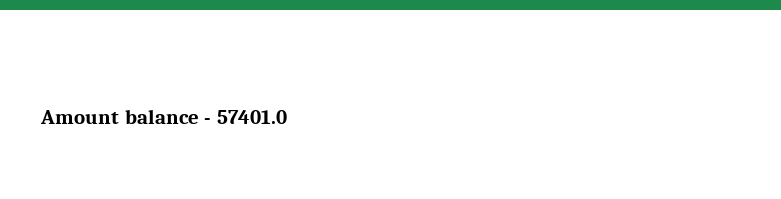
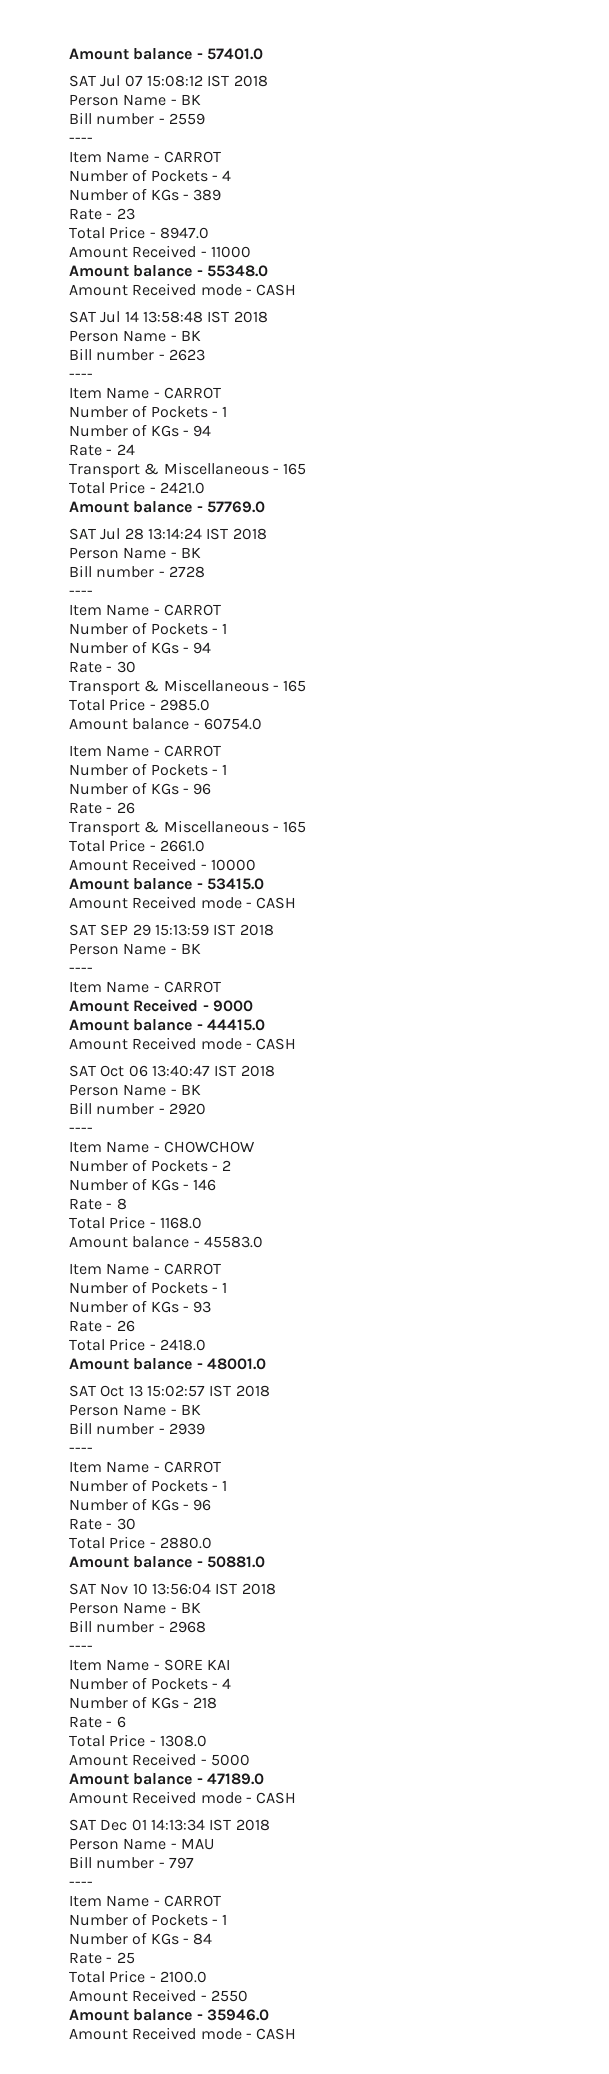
+ SAT Jul 07 15:08:12 IST 2018
+ Person Name - BK
+ Bill number - 2559
+ ----
+ Item Name - CARROT
+ Number of Pockets - 4
+ Number of KGs - 389
+ Rate - 23
+ Total Price - 8947.0
+ Amount Received - 11000
+ Amount balance - 55348.0
+ Amount Received mode - CASH
+ SAT Jul 14 13:58:48 IST 2018
+ Person Name - BK
+ Bill number - 2623
+ ----
+ Item Name - CARROT
+ Number of Pockets - 1
+ Number of KGs - 94
+ Rate - 24
+ Transport & Miscellaneous - 165
+ Total Price - 2421.0
+ Amount balance - 57769.0
+ SAT Jul 28 13:14:24 IST 2018
+ Person Name - BK
+ Bill number - 2728
+ ----
+ Item Name - CARROT
+ Number of Pockets - 1
+ Number of KGs - 94
+ Rate - 30
+ Transport & Miscellaneous - 165
+ Total Price - 2985.0
+ Amount balance - 60754.0
+ Item Name - CARROT
+ Number of Pockets - 1
+ Number of KGs - 96
+ Rate - 26
+ Transport & Miscellaneous - 165
+ Total Price - 2661.0
+ Amount Received - 10000
+ Amount balance - 53415.0
+ Amount Received mode - CASH
+ SAT SEP 29 15:13:59 IST 2018
+ Person Name - BK
+ ----
+ Item Name - CARROT
+ Amount Received - 9000
+ Amount balance - 44415.0
+ Amount Received mode - CASH
+ SAT Oct 06 13:40:47 IST 2018
+ Person Name - BK
+ Bill number - 2920
+ ----
+ Item Name - CHOWCHOW
+ Number of Pockets - 2
+ Number of KGs - 146
+ Rate - 8
+ Total Price - 1168.0
+ Amount balance - 45583.0
+ Item Name - CARROT
+ Number of Pockets - 1
+ Number of KGs - 93
+ Rate - 26
+ Total Price - 2418.0
+ Amount balance - 48001.0
+ SAT Oct 13 15:02:57 IST 2018
+ Person Name - BK
+ Bill number - 2939
+ ----
+ Item Name - CARROT
+ Number of Pockets - 1
+ Number of KGs - 96
+ Rate - 30
+ Total Price - 2880.0
+ Amount balance - 50881.0
+ SAT Nov 10 13:56:04 IST 2018
+ Person Name - BK
+ Bill number - 2968
+ ----
+ Item Name - SORE KAI
+ Number of Pockets - 4
+ Number of KGs - 218
+ Rate - 6
+ Total Price - 1308.0
+ Amount Received - 5000
+ Amount balance - 47189.0
+ Amount Received mode - CASH
+ SAT Dec 01 14:13:34 IST 2018
+ Person Name - MAU
+ Bill number - 797
+ ----
+ Item Name - CARROT
+ Number of Pockets - 1
+ Number of KGs - 84
+ Rate - 25
+ Total Price - 2100.0
+ Amount Received - 2550
+ Amount balance - 35946.0
+ Amount Received mode - CASH

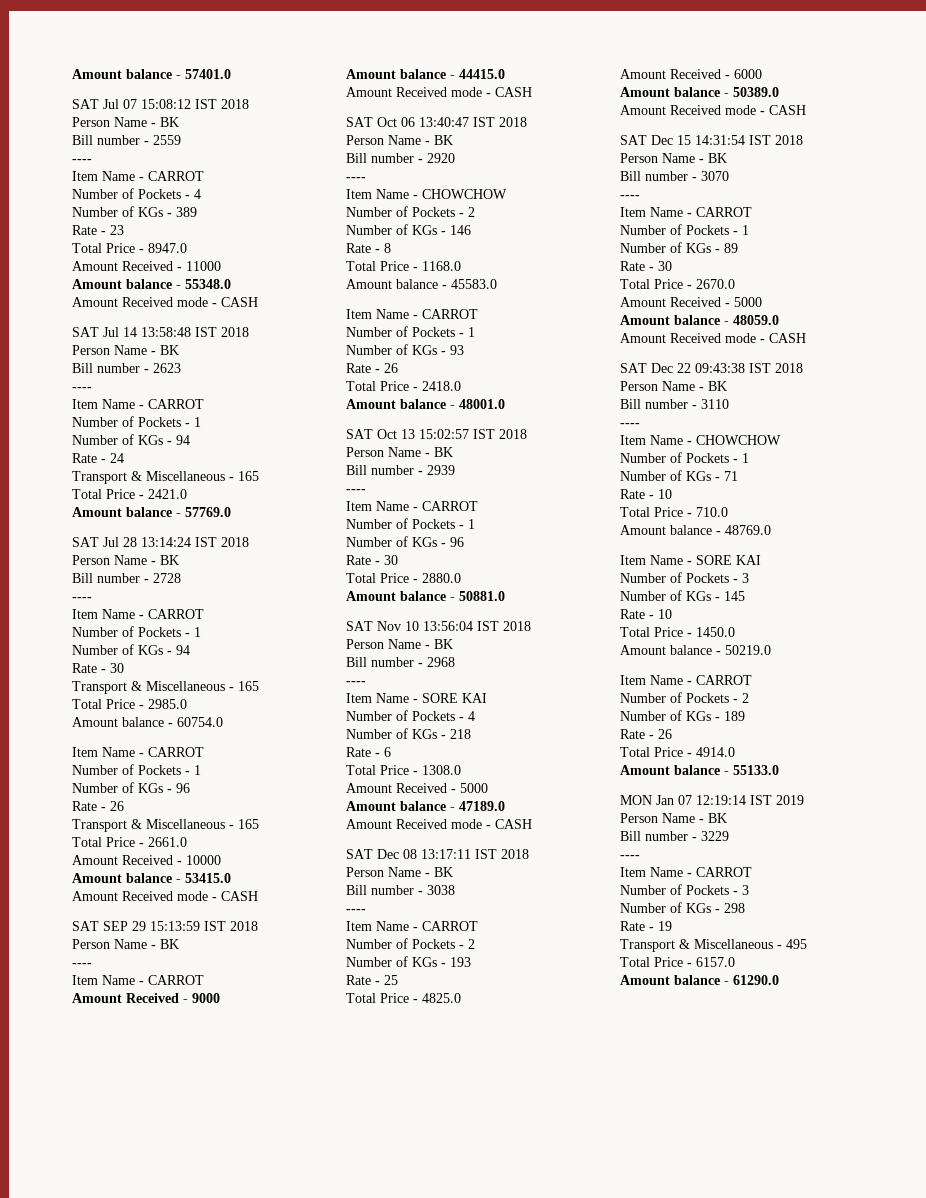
- SAT Dec 01 14:13:34 IST 2018
- Person Name - MAU
- Bill number - 797
+ SAT Dec 08 13:17:11 IST 2018
+ Person Name - BK
+ Bill number - 3038
+ ----
+ Item Name - CARROT
+ Number of Pockets - 2
+ Number of KGs - 193
+ Rate - 25
+ Total Price - 4825.0
+ Amount Received - 6000
+ Amount balance - 50389.0
+ Amount Received mode - CASH
+ SAT Dec 15 14:31:54 IST 2018
+ Person Name - BK
+ Bill number - 3070
- Number of KGs - 84
- Rate - 25
- Total Price - 2100.0
- Amount Received - 2550
- Amount balance - 35946.0
+ Number of KGs - 89
+ Rate - 30
+ Total Price - 2670.0
+ Amount Received - 5000
+ Amount balance - 48059.0
  Amount Received mode - CASH
+ SAT Dec 22 09:43:38 IST 2018
+ Person Name - BK
+ Bill number - 3110
+ ----
+ Item Name - CHOWCHOW
+ Number of Pockets - 1
+ Number of KGs - 71
+ Rate - 10
+ Total Price - 710.0
+ Amount balance - 48769.0
+ Item Name - SORE KAI
+ Number of Pockets - 3
+ Number of KGs - 145
+ Rate - 10
+ Total Price - 1450.0
+ Amount balance - 50219.0
+ Item Name - CARROT
+ Number of Pockets - 2
+ Number of KGs - 189
+ Rate - 26
+ Total Price - 4914.0
+ Amount balance - 55133.0
+ MON Jan 07 12:19:14 IST 2019
+ Person Name - BK
+ Bill number - 3229
+ ----
+ Item Name - CARROT
+ Number of Pockets - 3
+ Number of KGs - 298
+ Rate - 19
+ Transport & Miscellaneous - 495
+ Total Price - 6157.0
+ Amount balance - 61290.0

